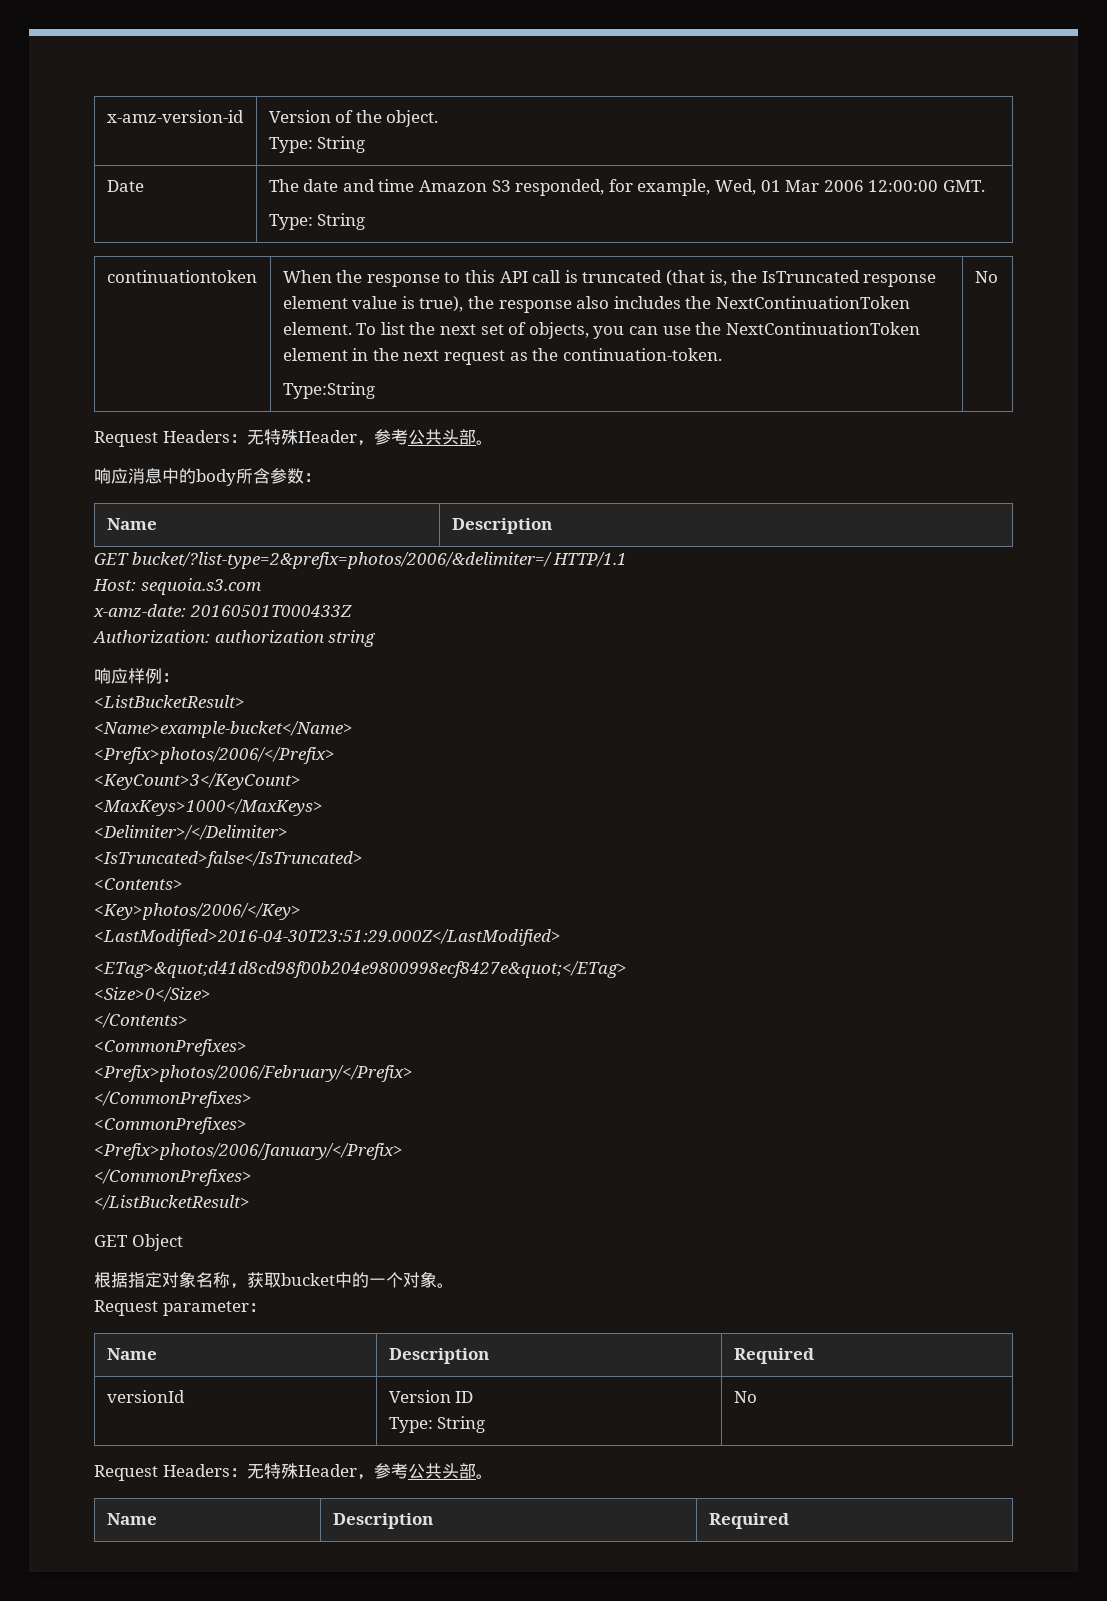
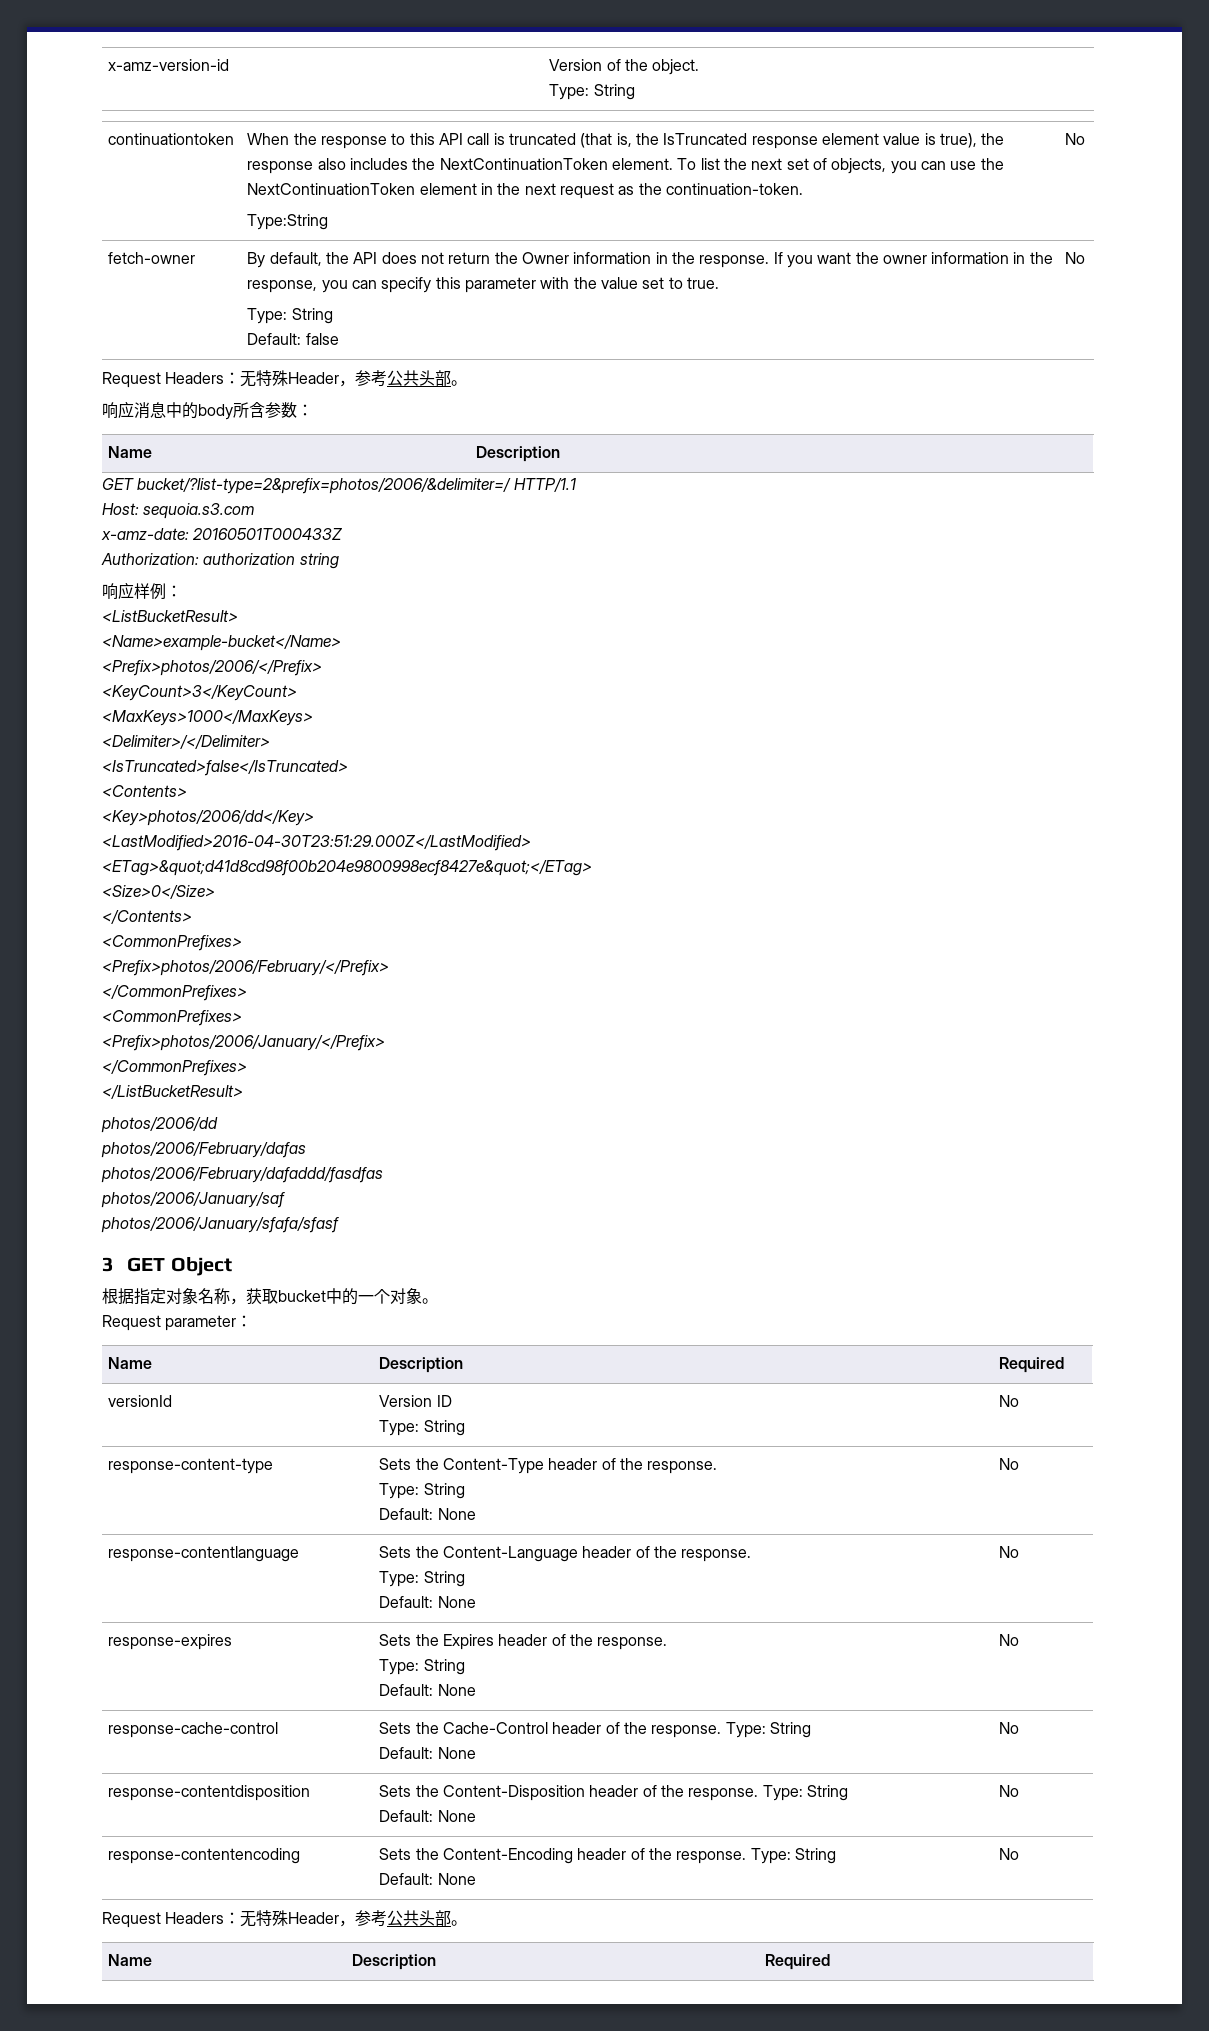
- Date | The date and time Amazon S3 responded, for example, Wed, 01 Mar 2006 12:00:00 GMT.
- Type: String
+ fetch-owner | By default, the API does not return the Owner information in the response. If you want the owner information in the response, you can specify this parameter with the value set to true.
+ Type: String
+ Default: false | No
- <Key>photos/2006/</Key>
+ <Key>photos/2006/dd</Key>
- GET Object
+ photos/2006/dd
+ photos/2006/February/dafas
+ photos/2006/February/dafaddd/fasdfas
+ photos/2006/January/saf
+ photos/2006/January/sfafa/sfasf
+ 3 GET Object
+ response-content-type | Sets the Content-Type header of the response.
+ Type: String
+ Default: None | No
+ response-contentlanguage | Sets the Content-Language header of the response.
+ Type: String
+ Default: None | No
+ response-expires | Sets the Expires header of the response.
+ Type: String
+ Default: None | No
+ response-cache-control | Sets the Cache-Control header of the response. Type: String
+ Default: None | No
+ response-contentdisposition | Sets the Content-Disposition header of the response. Type: String
+ Default: None | No
+ response-contentencoding | Sets the Content-Encoding header of the response. Type: String
+ Default: None | No

